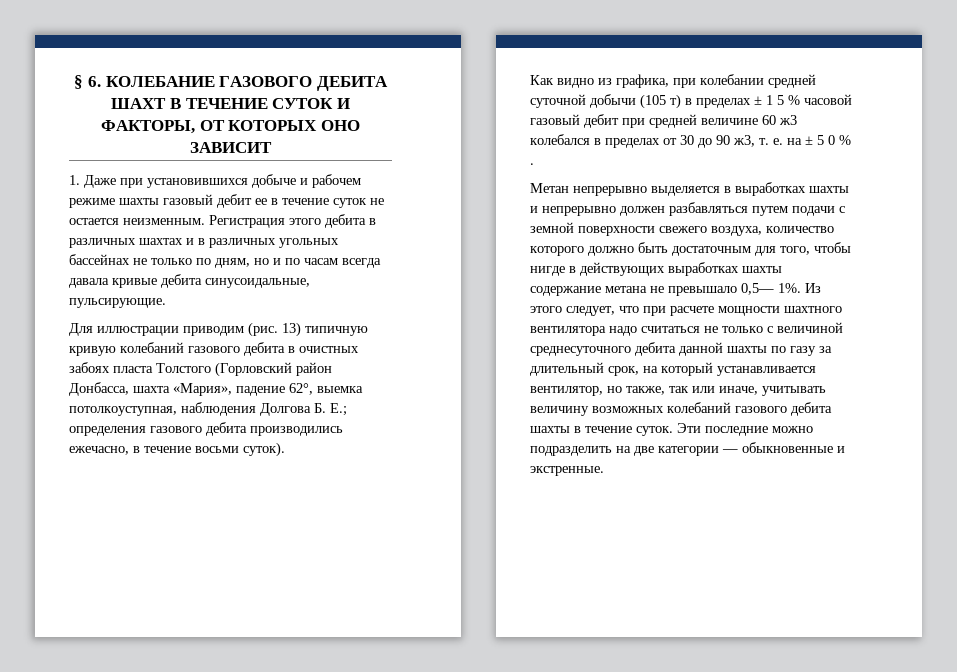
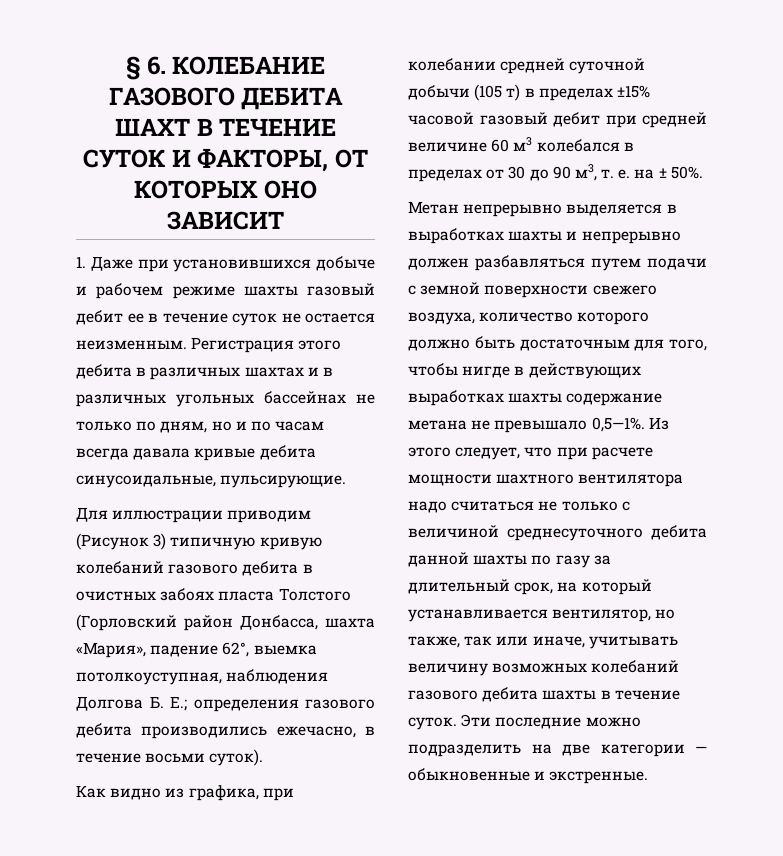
- Для иллюстрации приводим (рис. 13) типичную кривую колебаний газового дебита в очистных забоях пласта Толстого (Горловский район Донбасса, шахта «Мария», падение 62°, выемка потолкоуступная, наблюдения Долгова Б. Е.; определения газового дебита производились ежечасно, в течение восьми суток).
+ Для иллюстрации приводим (Рисунок 3) типичную кривую колебаний газового дебита в очистных забоях пласта Толстого (Горловский район Донбасса, шахта «Мария», падение 62°, выемка потолкоуступная, наблюдения Долгова Б. Е.; определения газового дебита производились ежечасно, в течение восьми суток).
- Как видно из графика, при колебании средней суточной добычи (105 т) в пределах ± 1 5 % часовой газовый дебит при средней величине 60 ж3 колебался в пределах от 30 до 90 ж3, т. е. на ± 5 0 % .
+ Как видно из графика, при колебании средней суточной добычи (105 т) в пределах ±15% часовой газовый дебит при средней величине 60 м3 колебался в пределах от 30 до 90 м3, т. е. на ± 50%.
- Метан непрерывно выделяется в выработках шахты и непрерывно должен разбавляться путем подачи с земной поверхности свежего воздуха, количество которого должно быть достаточным для того, чтобы нигде в действующих выработках шахты содержание метана не превышало 0,5— 1%.
+ Метан непрерывно выделяется в выработках шахты и непрерывно должен разбавляться путем подачи с земной поверхности свежего воздуха, количество которого должно быть достаточным для того, чтобы нигде в действующих выработках шахты содержание метана не превышало 0,5—1%.

